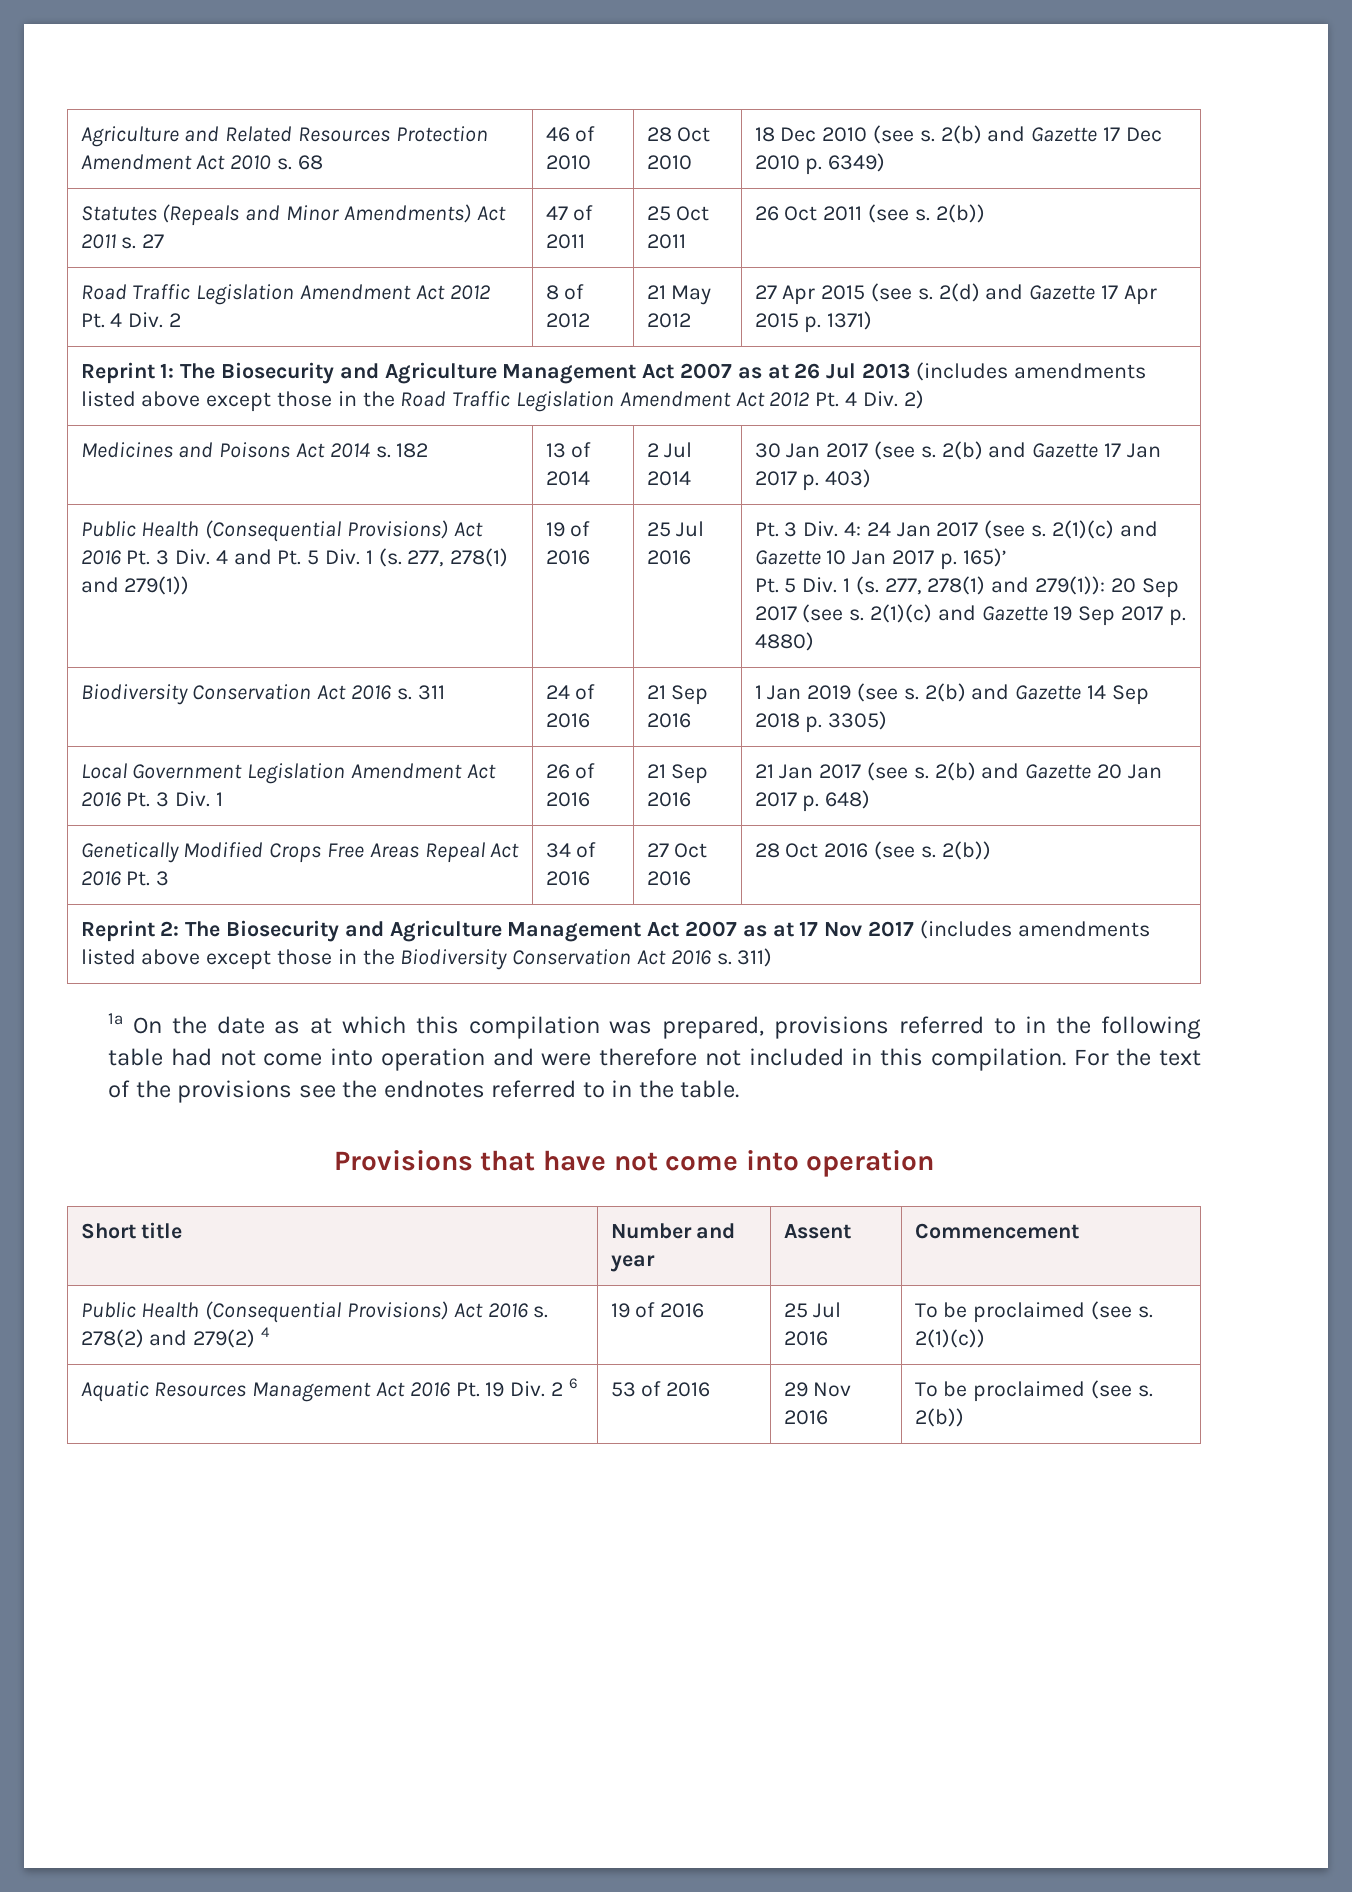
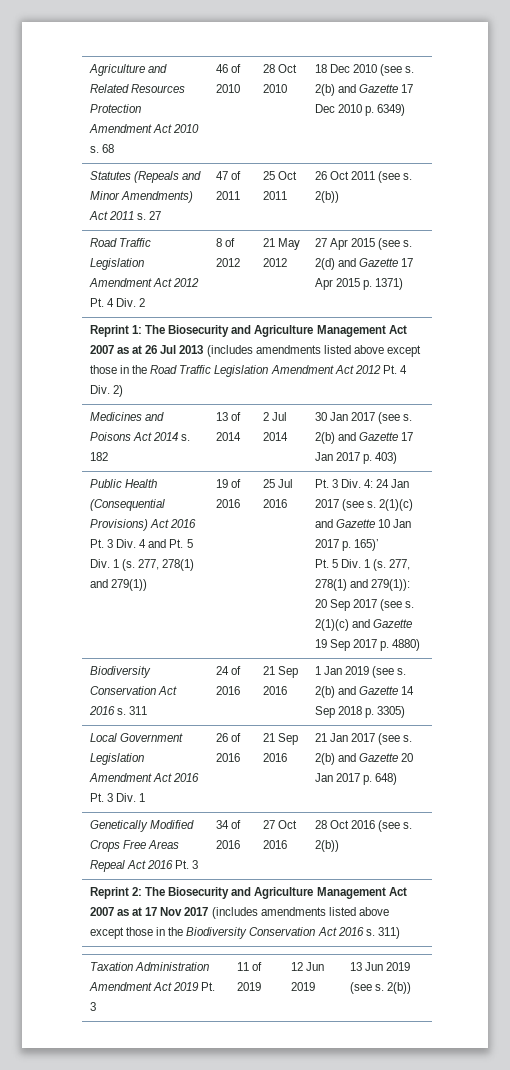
- 1a On the date as at which this compilation was prepared, provisions referred to in the following table had not come into operation and were therefore not included in this compilation. For the text of the provisions see the endnotes referred to in the table.
- Provisions that have not come into operation
- Short title | Number and year | Assent | Commencement
- Public Health (Consequential Provisions) Act 2016 s. 278(2) and 279(2) 4 | 19 of 2016 | 25 Jul 2016 | To be proclaimed (see s. 2(1)(c))
- Aquatic Resources Management Act 2016 Pt. 19 Div. 2 6 | 53 of 2016 | 29 Nov 2016 | To be proclaimed (see s. 2(b))
+ Taxation Administration Amendment Act 2019 Pt. 3 | 11 of 2019 | 12 Jun 2019 | 13 Jun 2019 (see s. 2(b))

